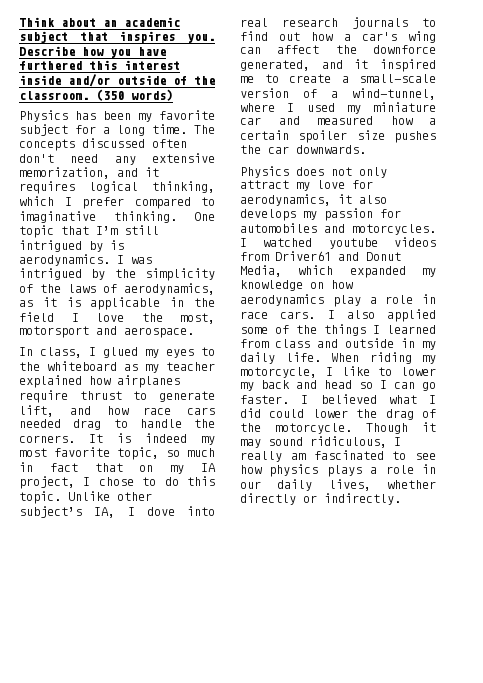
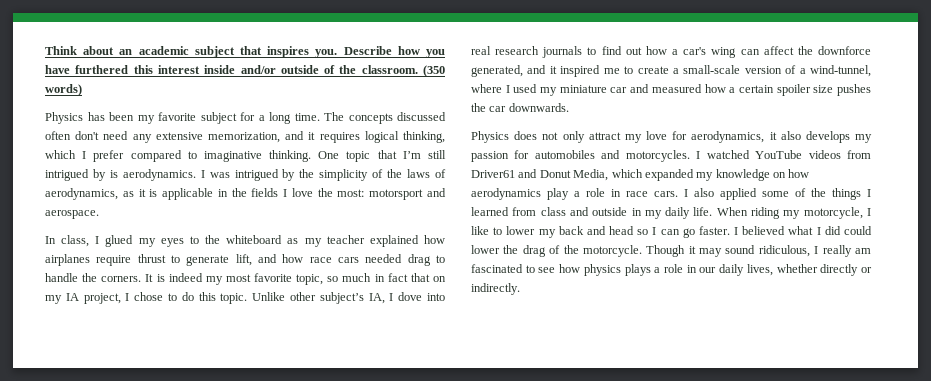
- I was intrigued by the simplicity of the laws of aerodynamics, as it is applicable in the field I love the most, motorsport and aerospace.
+ I was intrigued by the simplicity of the laws of aerodynamics, as it is applicable in the fields I love the most: motorsport and aerospace.
- I watched youtube videos from Driver61 and Donut Media, which expanded my knowledge on how aerodynamics play a role in race cars.
+ I watched YouTube videos from Driver61 and Donut Media, which expanded my knowledge on how aerodynamics play a role in race cars.

